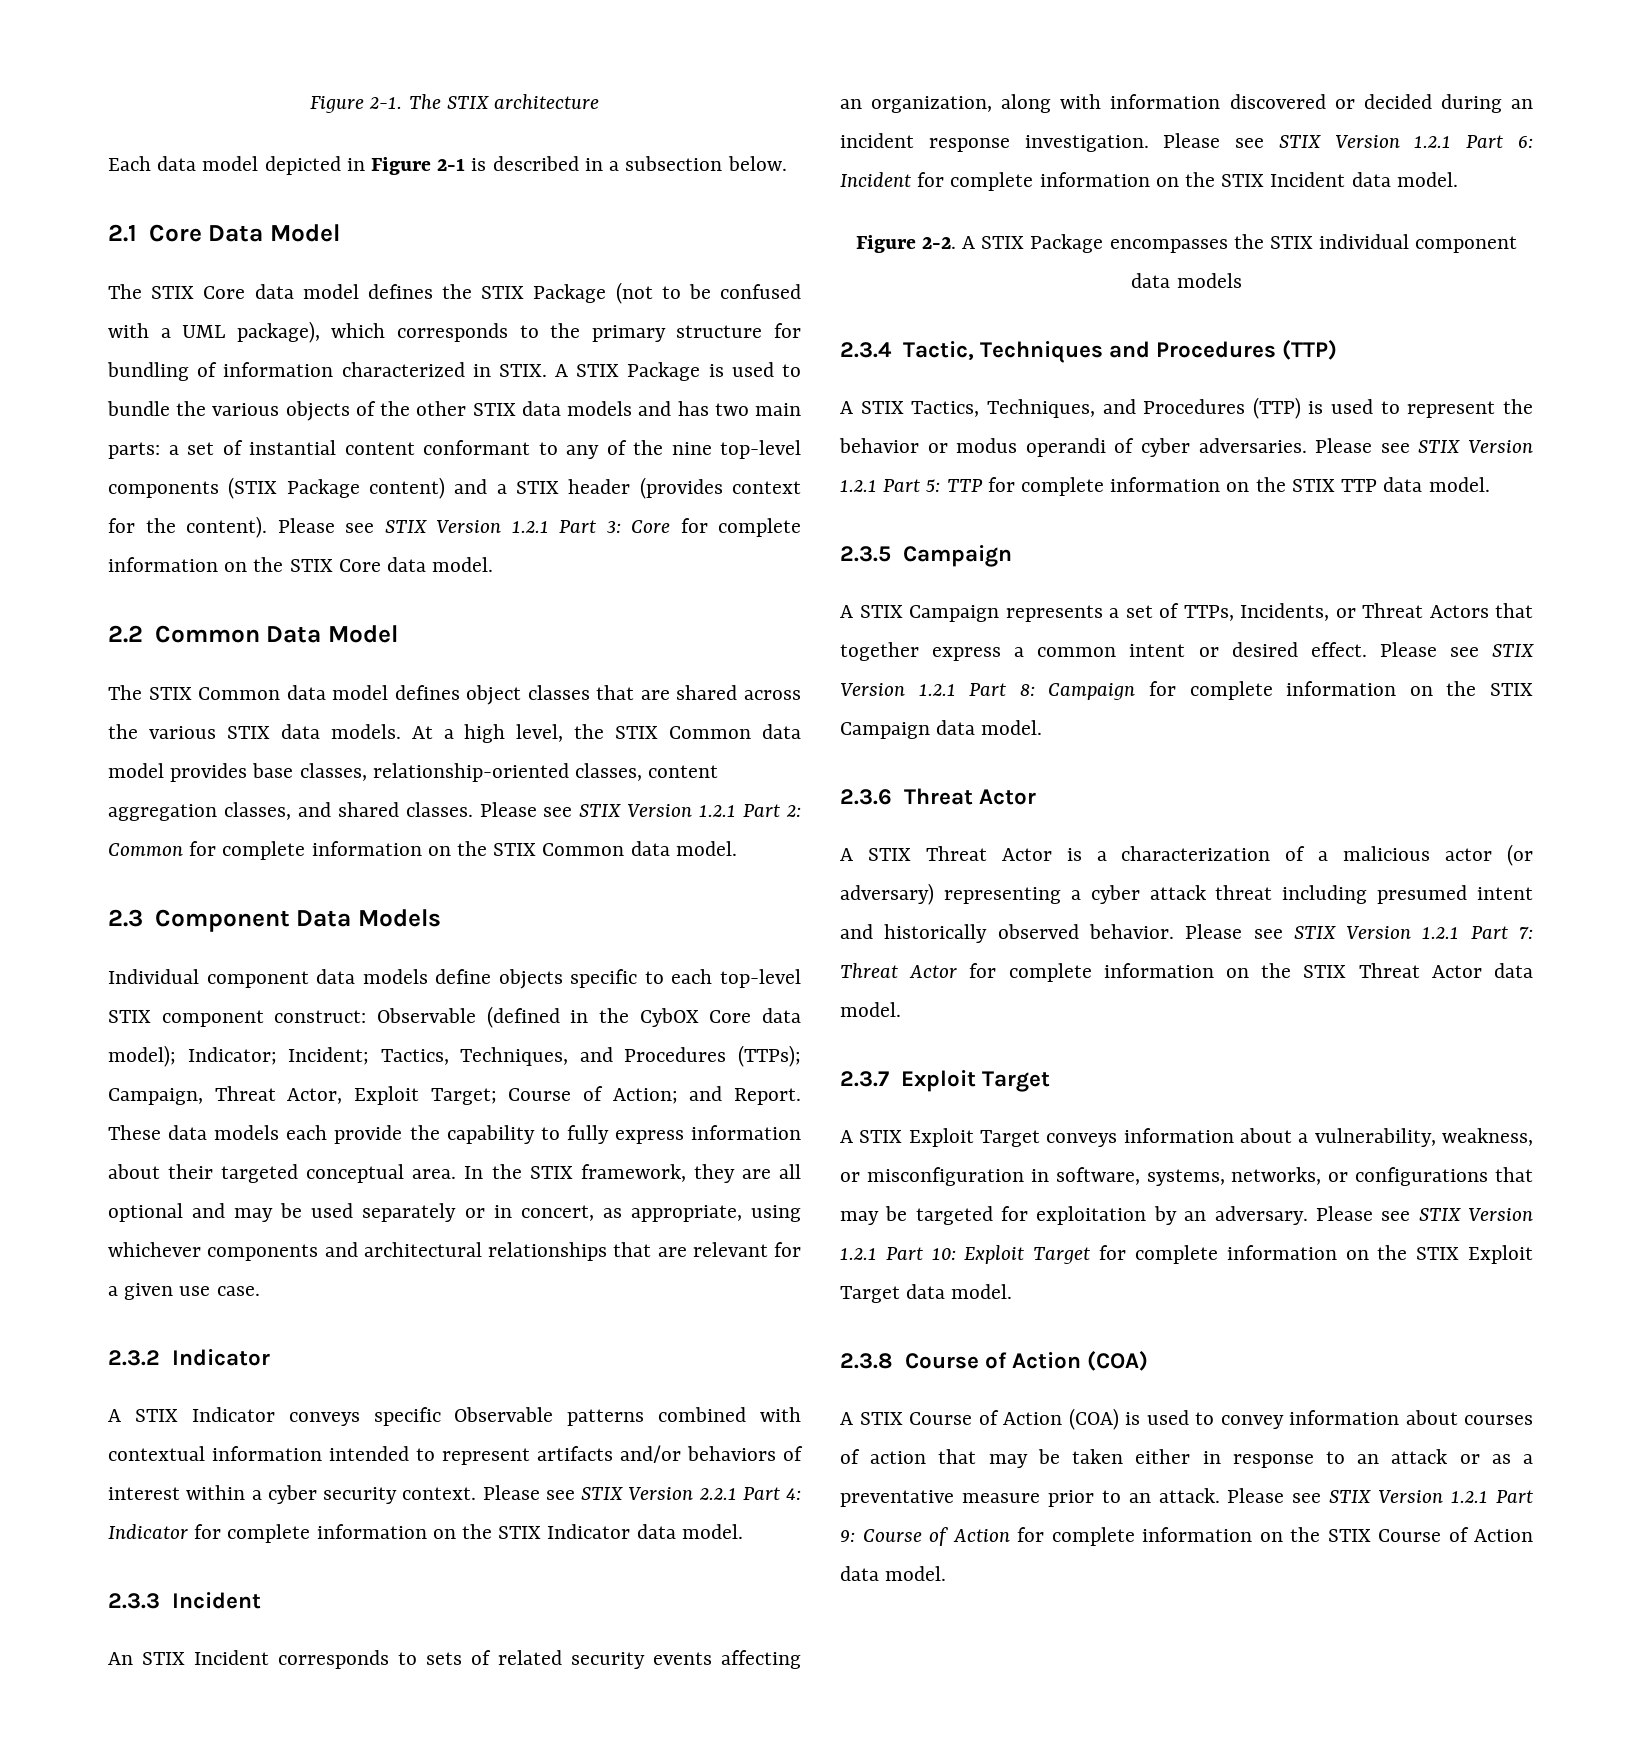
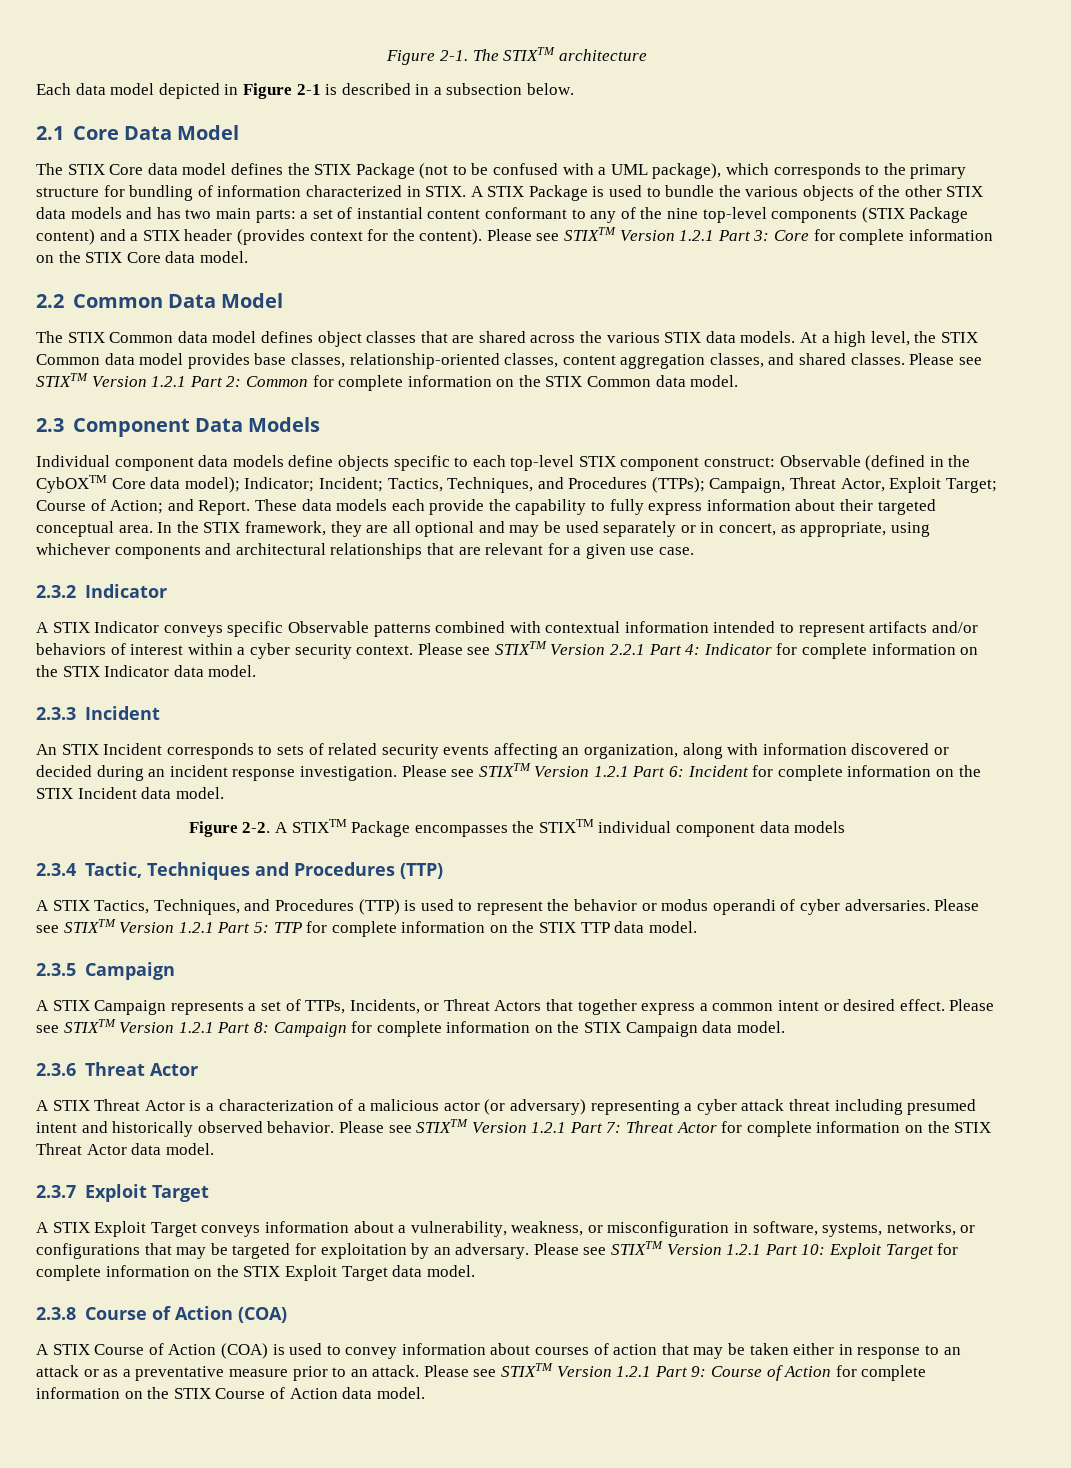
- The STIX architecture
+ The STIXTM architecture
- Please see STIX Version 1.2.1 Part 3: Core for complete information on the STIX Core data model.
+ Please see STIXTM Version 1.2.1 Part 3: Core for complete information on the STIX Core data model.
- Please see STIX Version 1.2.1 Part 2: Common for complete information on the STIX Common data model.
+ Please see STIXTM Version 1.2.1 Part 2: Common for complete information on the STIX Common data model.
- Individual component data models define objects specific to each top-level STIX component construct: Observable (defined in the CybOX Core data model); Indicator; Incident; Tactics, Techniques, and Procedures (TTPs); Campaign, Threat Actor, Exploit Target; Course of Action; and Report.
+ Individual component data models define objects specific to each top-level STIX component construct: Observable (defined in the CybOXTM Core data model); Indicator; Incident; Tactics, Techniques, and Procedures (TTPs); Campaign, Threat Actor, Exploit Target; Course of Action; and Report.
- Please see STIX Version 2.2.1 Part 4: Indicator for complete information on the STIX Indicator data model.
+ Please see STIXTM Version 2.2.1 Part 4: Indicator for complete information on the STIX Indicator data model.
- Please see STIX Version 1.2.1 Part 6: Incident for complete information on the STIX Incident data model.
+ Please see STIXTM Version 1.2.1 Part 6: Incident for complete information on the STIX Incident data model.
- A STIX Package encompasses the STIX individual component data models
+ A STIXTM Package encompasses the STIXTM individual component data models
- Please see STIX Version 1.2.1 Part 5: TTP for complete information on the STIX TTP data model.
+ Please see STIXTM Version 1.2.1 Part 5: TTP for complete information on the STIX TTP data model.
- Please see STIX Version 1.2.1 Part 8: Campaign for complete information on the STIX Campaign data model.
+ Please see STIXTM Version 1.2.1 Part 8: Campaign for complete information on the STIX Campaign data model.
- Please see STIX Version 1.2.1 Part 7: Threat Actor for complete information on the STIX Threat Actor data model.
+ Please see STIXTM Version 1.2.1 Part 7: Threat Actor for complete information on the STIX Threat Actor data model.
- Please see STIX Version 1.2.1 Part 10: Exploit Target for complete information on the STIX Exploit Target data model.
+ Please see STIXTM Version 1.2.1 Part 10: Exploit Target for complete information on the STIX Exploit Target data model.
- Please see STIX Version 1.2.1 Part 9: Course of Action for complete information on the STIX Course of Action data model.
+ Please see STIXTM Version 1.2.1 Part 9: Course of Action for complete information on the STIX Course of Action data model.

